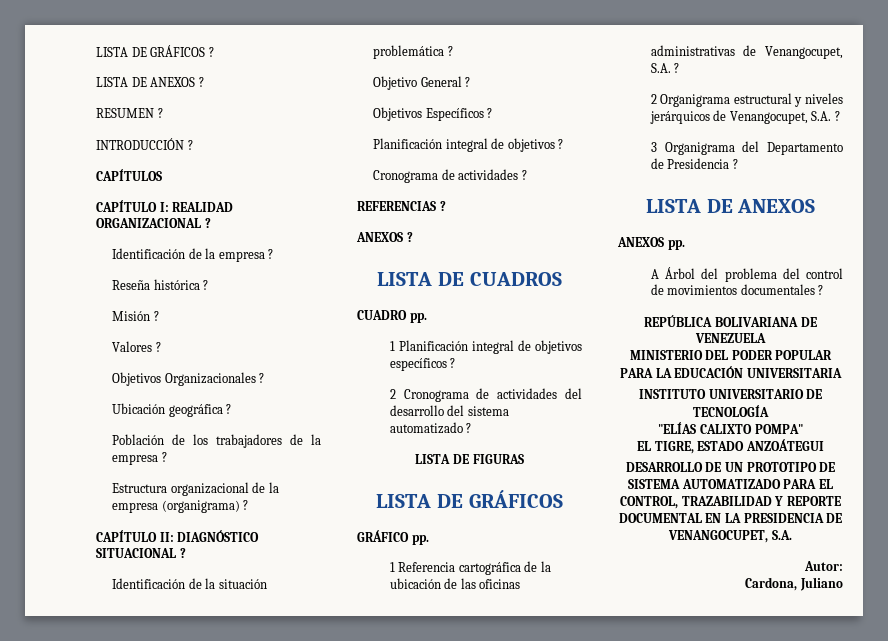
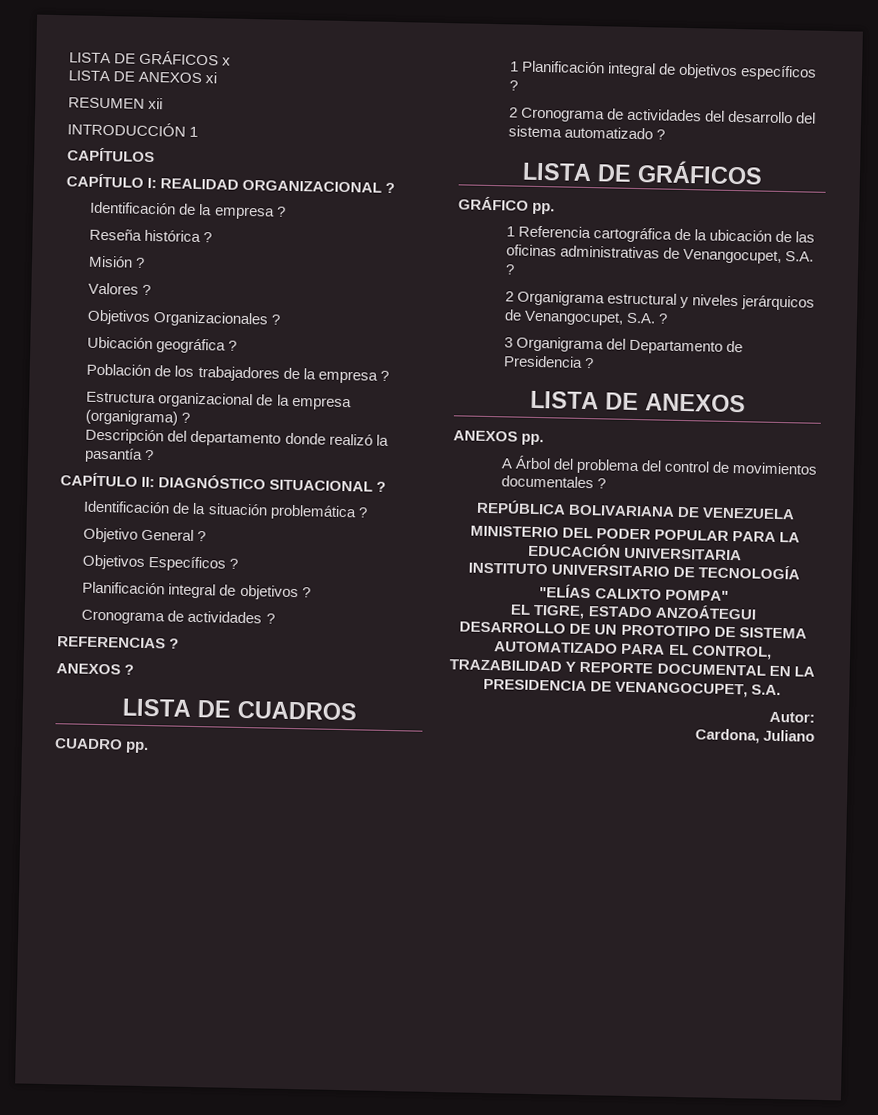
- LISTA DE GRÁFICOS ?
- LISTA DE ANEXOS ?
+ LISTA DE GRÁFICOS x
+ LISTA DE ANEXOS xi
- RESUMEN ?
+ RESUMEN xii
- INTRODUCCIÓN ?
+ INTRODUCCIÓN 1
+ Descripción del departamento donde realizó la pasantía ?
- LISTA DE FIGURAS

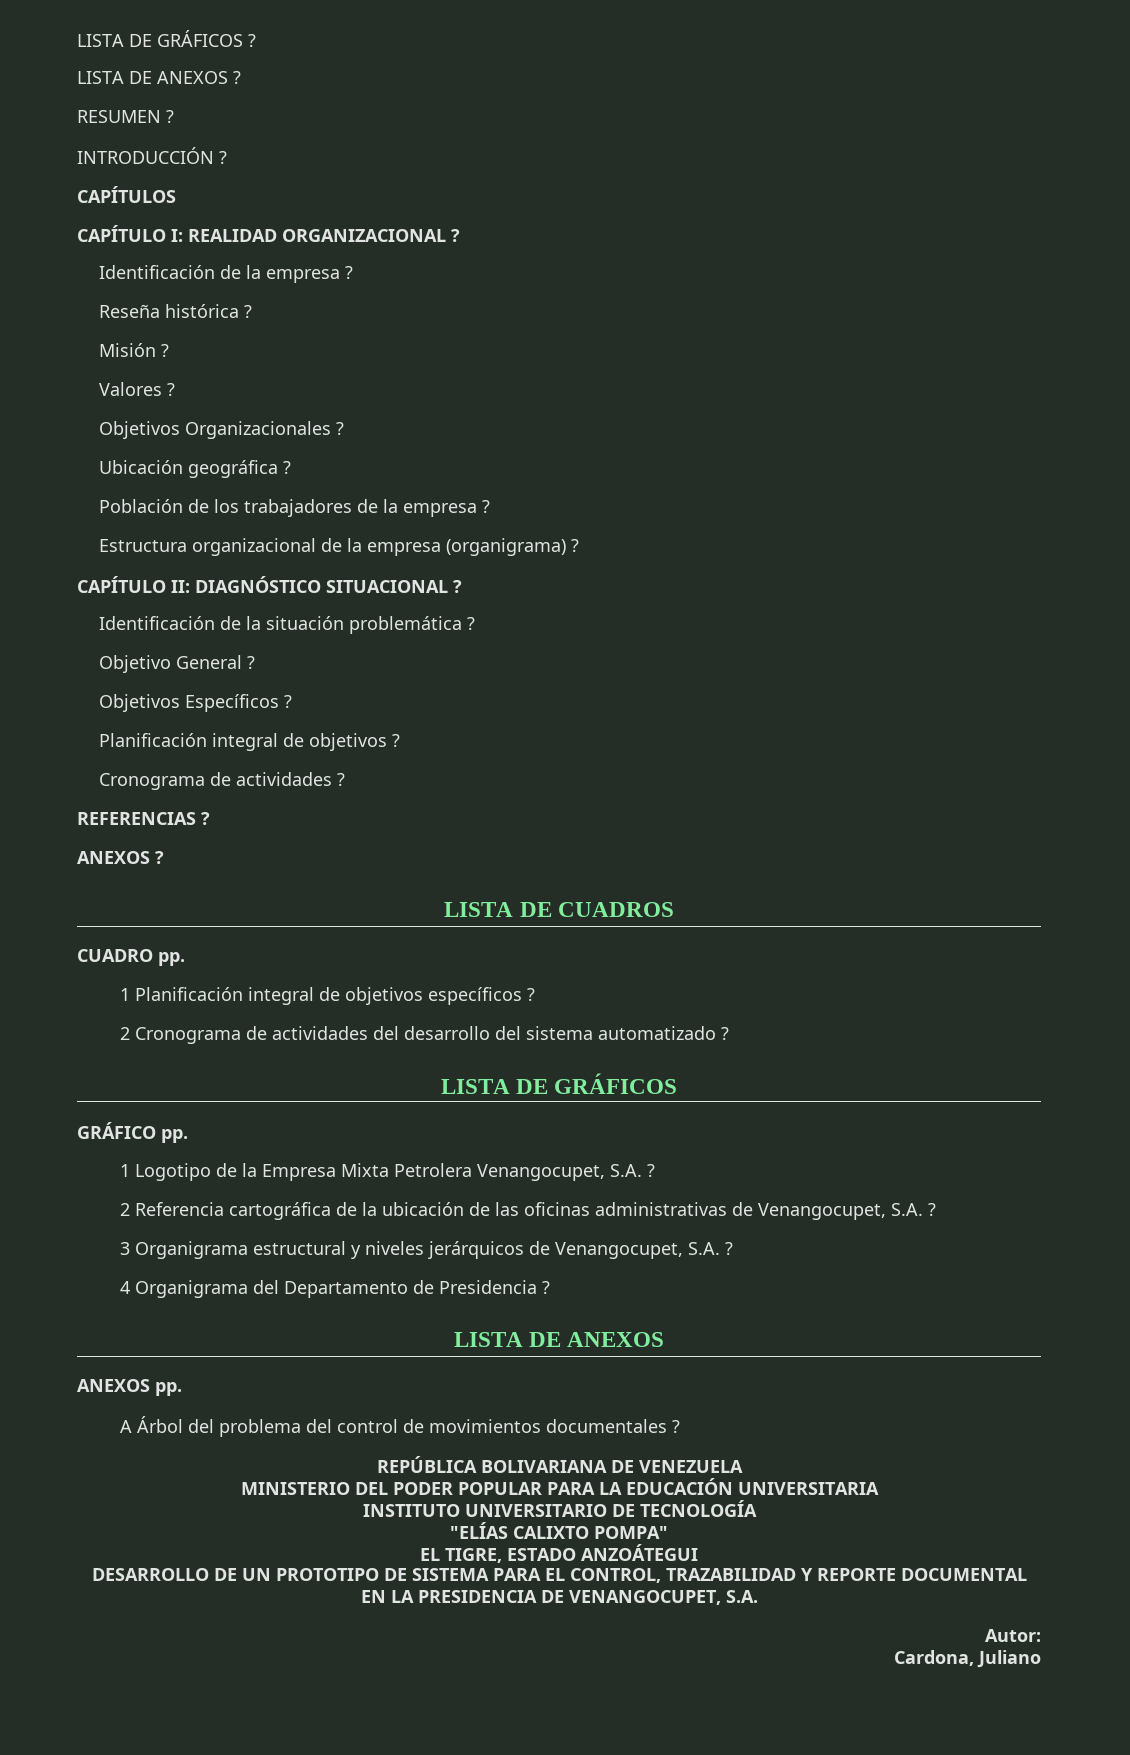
- LISTA DE GRÁFICOS x
- LISTA DE ANEXOS xi
+ LISTA DE GRÁFICOS ?
+ LISTA DE ANEXOS ?
- RESUMEN xii
+ RESUMEN ?
- INTRODUCCIÓN 1
+ INTRODUCCIÓN ?
- Descripción del departamento donde realizó la pasantía ?
- 1 Referencia cartográfica de la ubicación de las oficinas administrativas de Venangocupet, S.A. ?
+ 1 Logotipo de la Empresa Mixta Petrolera Venangocupet, S.A. ?
+ 2 Referencia cartográfica de la ubicación de las oficinas administrativas de Venangocupet, S.A. ?
- 2 Organigrama estructural y niveles jerárquicos de Venangocupet, S.A. ?
+ 3 Organigrama estructural y niveles jerárquicos de Venangocupet, S.A. ?
- 3 Organigrama del Departamento de Presidencia ?
+ 4 Organigrama del Departamento de Presidencia ?
- DESARROLLO DE UN PROTOTIPO DE SISTEMA AUTOMATIZADO PARA EL CONTROL, TRAZABILIDAD Y REPORTE DOCUMENTAL EN LA PRESIDENCIA DE VENANGOCUPET, S.A.
+ DESARROLLO DE UN PROTOTIPO DE SISTEMA PARA EL CONTROL, TRAZABILIDAD Y REPORTE DOCUMENTAL EN LA PRESIDENCIA DE VENANGOCUPET, S.A.

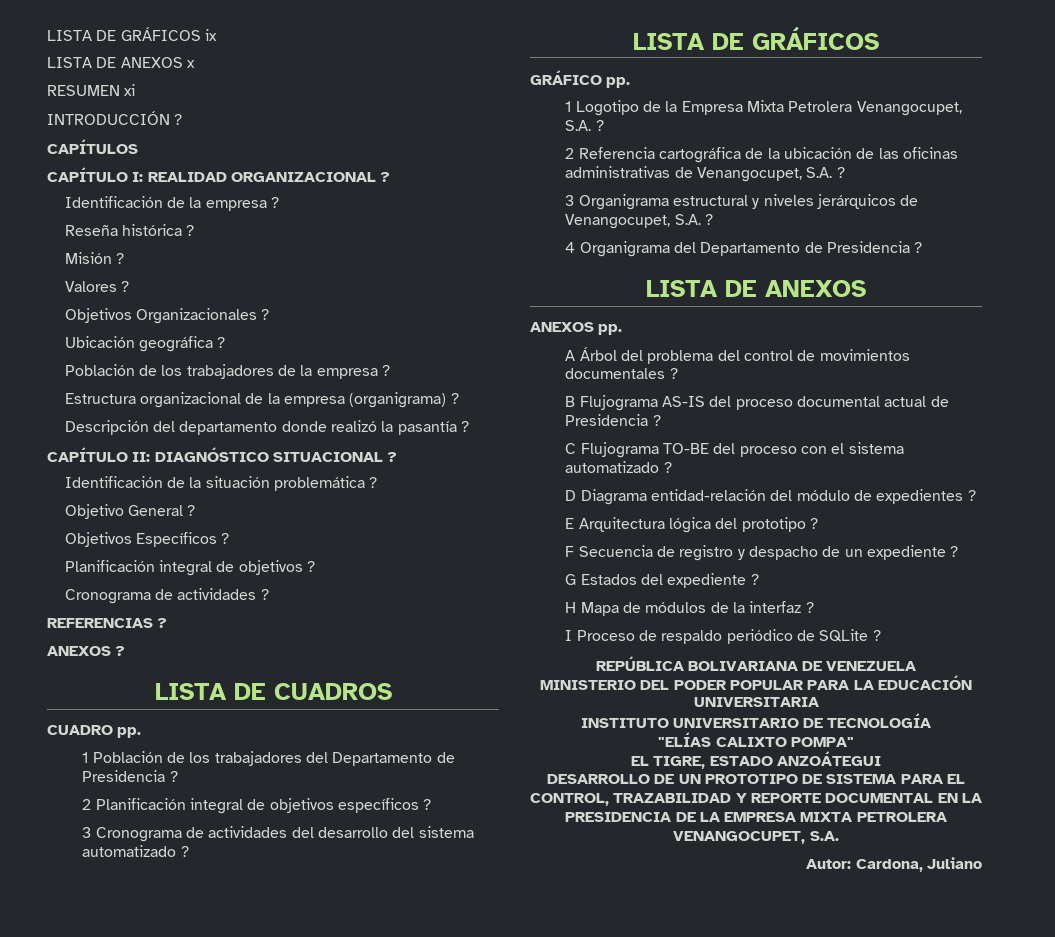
- LISTA DE GRÁFICOS ?
- LISTA DE ANEXOS ?
+ LISTA DE GRÁFICOS ix
+ LISTA DE ANEXOS x
- RESUMEN ?
+ RESUMEN xi
+ Descripción del departamento donde realizó la pasantía ?
- 1 Planificación integral de objetivos específicos ?
+ 1 Población de los trabajadores del Departamento de Presidencia ?
+ 2 Planificación integral de objetivos específicos ?
- 2 Cronograma de actividades del desarrollo del sistema automatizado ?
+ 3 Cronograma de actividades del desarrollo del sistema automatizado ?
+ B Flujograma AS-IS del proceso documental actual de Presidencia ?
+ C Flujograma TO-BE del proceso con el sistema automatizado ?
+ D Diagrama entidad-relación del módulo de expedientes ?
+ E Arquitectura lógica del prototipo ?
+ F Secuencia de registro y despacho de un expediente ?
+ G Estados del expediente ?
+ H Mapa de módulos de la interfaz ?
+ I Proceso de respaldo periódico de SQLite ?
- DESARROLLO DE UN PROTOTIPO DE SISTEMA PARA EL CONTROL, TRAZABILIDAD Y REPORTE DOCUMENTAL EN LA PRESIDENCIA DE VENANGOCUPET, S.A.
+ DESARROLLO DE UN PROTOTIPO DE SISTEMA PARA EL CONTROL, TRAZABILIDAD Y REPORTE DOCUMENTAL EN LA PRESIDENCIA DE LA EMPRESA MIXTA PETROLERA VENANGOCUPET, S.A.
- Autor:
- Cardona, Juliano
+ Autor: Cardona, Juliano

